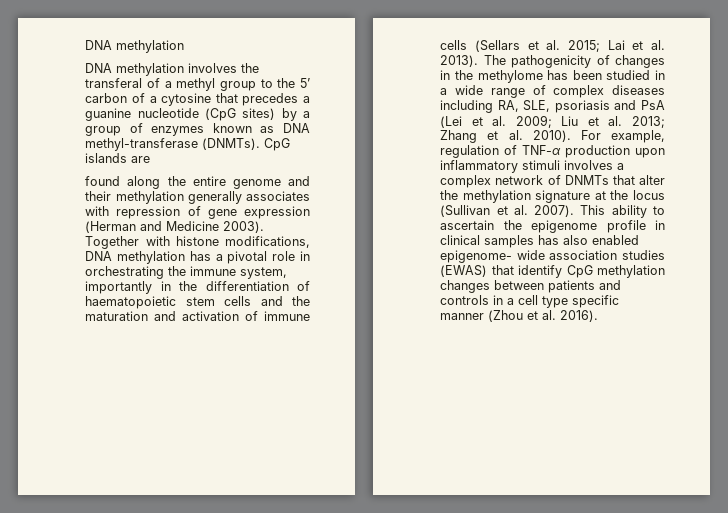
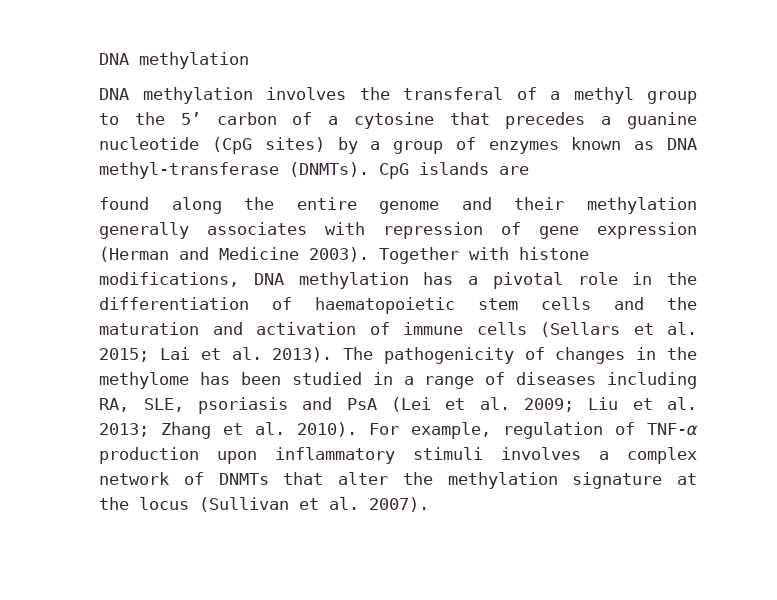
- Together with histone modifications, DNA methylation has a pivotal role in orchestrating the immune system, importantly in the differentiation of haematopoietic stem cells and the maturation and activation of immune cells (Sellars et al. 2015; Lai et al. 2013).
+ Together with histone modifications, DNA methylation has a pivotal role in the differentiation of haematopoietic stem cells and the maturation and activation of immune cells (Sellars et al. 2015; Lai et al. 2013).
- The pathogenicity of changes in the methylome has been studied in a wide range of complex diseases including RA, SLE, psoriasis and PsA (Lei et al. 2009; Liu et al. 2013; Zhang et al. 2010).
+ The pathogenicity of changes in the methylome has been studied in a range of diseases including RA, SLE, psoriasis and PsA (Lei et al. 2009; Liu et al. 2013; Zhang et al. 2010).
- This ability to ascertain the epigenome profile in clinical samples has also enabled epigenome- wide association studies (EWAS) that identify CpG methylation changes between patients and controls in a cell type specific manner (Zhou et al. 2016).

